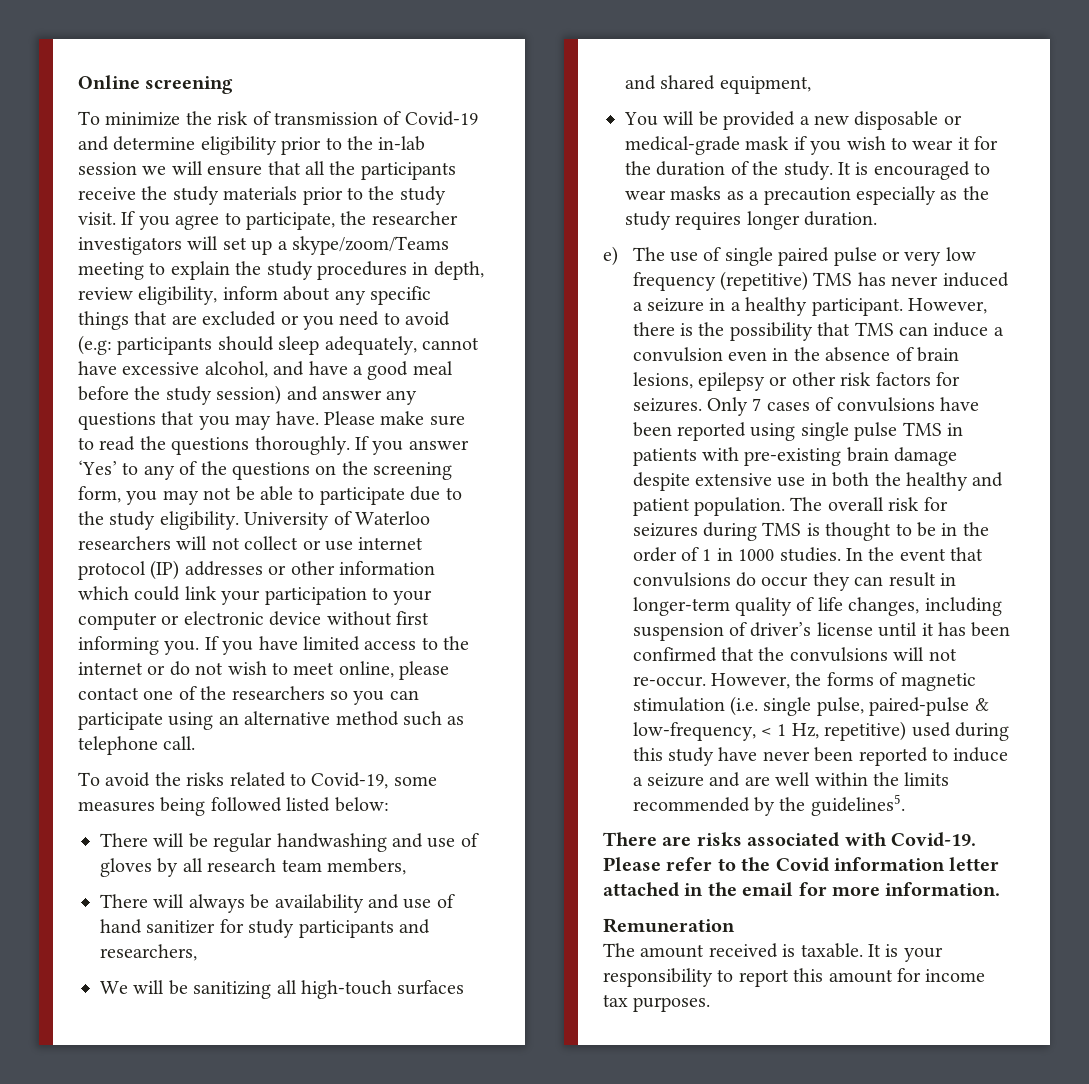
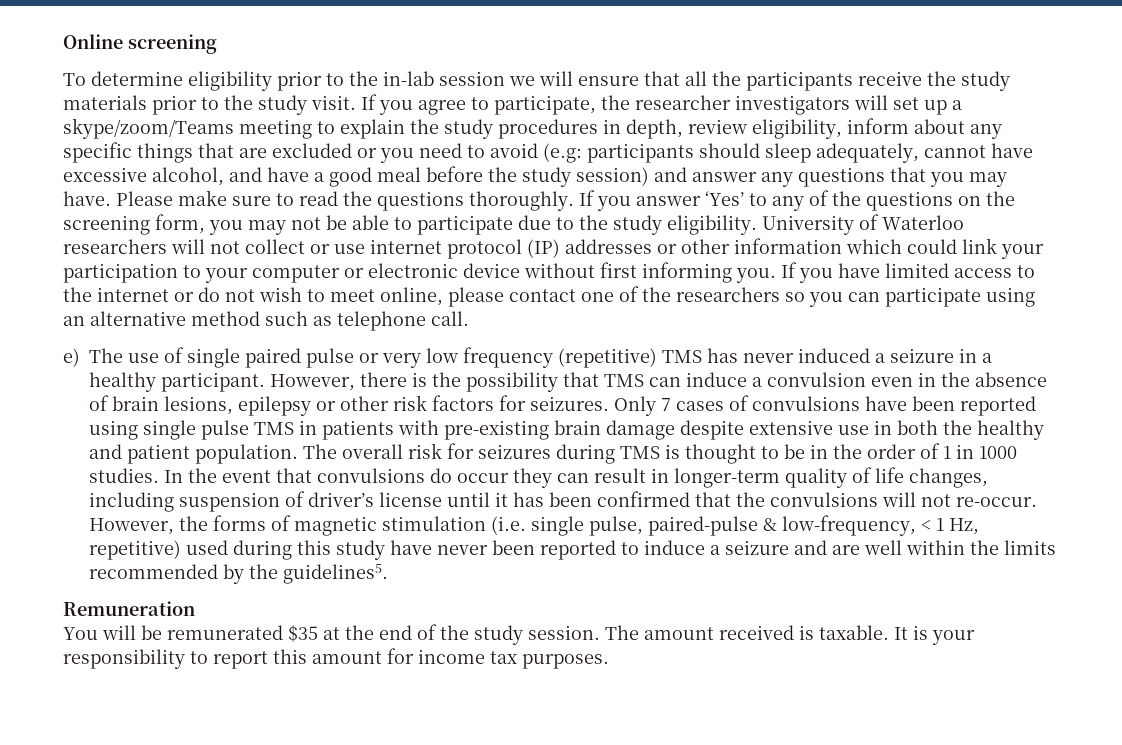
- To minimize the risk of transmission of Covid-19 and determine eligibility prior to the in-lab session we will ensure that all the participants receive the study materials prior to the study visit.
+ To determine eligibility prior to the in-lab session we will ensure that all the participants receive the study materials prior to the study visit.
- To avoid the risks related to Covid-19, some measures being followed listed below:
- There will be regular handwashing and use of gloves by all research team members,
- There will always be availability and use of hand sanitizer for study participants and researchers,
- We will be sanitizing all high-touch surfaces and shared equipment,
- You will be provided a new disposable or medical-grade mask if you wish to wear it for the duration of the study. It is encouraged to wear masks as a precaution especially as the study requires longer duration.
- There are risks associated with Covid-19. Please refer to the Covid information letter attached in the email for more information.
  Remuneration
- The amount received is taxable.
+ You will be remunerated $35 at the end of the study session. The amount received is taxable.

